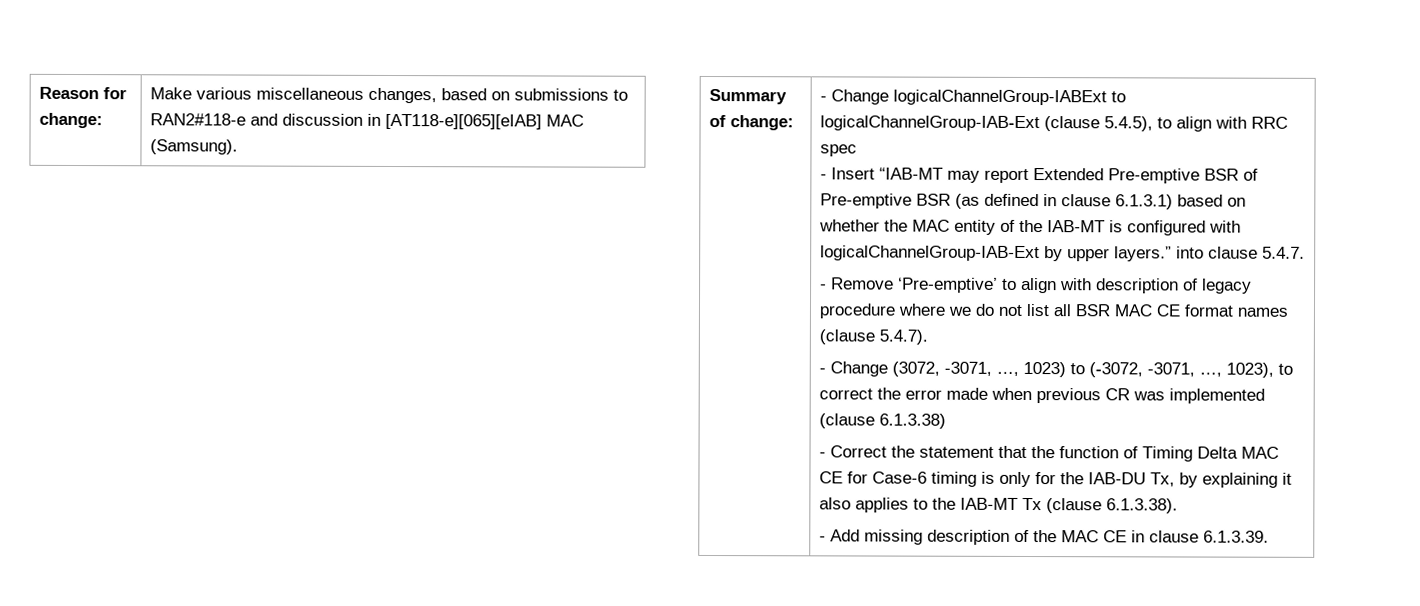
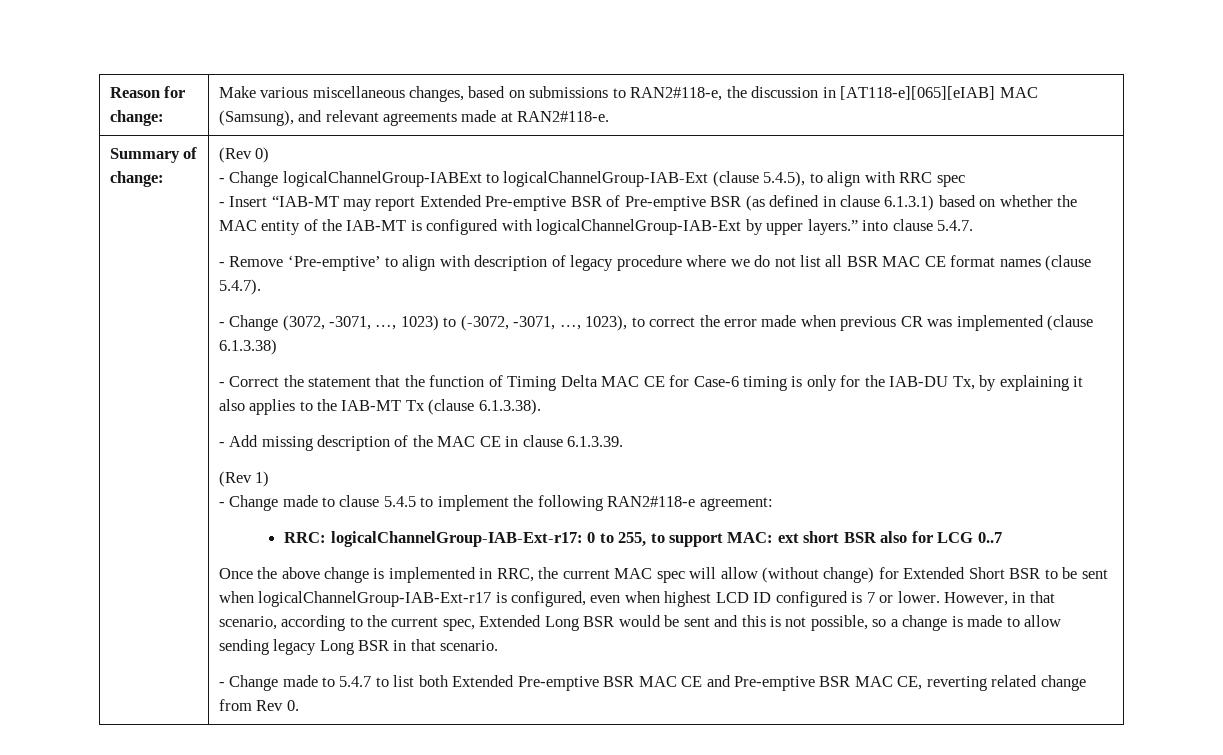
- Reason for change: | Make various miscellaneous changes, based on submissions to RAN2#118-e and discussion in [AT118-e][065][eIAB] MAC (Samsung).
+ Reason for change: | Make various miscellaneous changes, based on submissions to RAN2#118-e, the discussion in [AT118-e][065][eIAB] MAC (Samsung), and relevant agreements made at RAN2#118-e.
+ (Rev 0)
+ (Rev 1)
+ - Change made to clause 5.4.5 to implement the following RAN2#118-e agreement:
+ RRC: logicalChannelGroup-IAB-Ext-r17: 0 to 255, to support MAC: ext short BSR also for LCG 0..7
+ Once the above change is implemented in RRC, the current MAC spec will allow (without change) for Extended Short BSR to be sent when logicalChannelGroup-IAB-Ext-r17 is configured, even when highest LCD ID configured is 7 or lower. However, in that scenario, according to the current spec, Extended Long BSR would be sent and this is not possible, so a change is made to allow sending legacy Long BSR in that scenario.
+ - Change made to 5.4.7 to list both Extended Pre-emptive BSR MAC CE and Pre-emptive BSR MAC CE, reverting related change from Rev 0.

